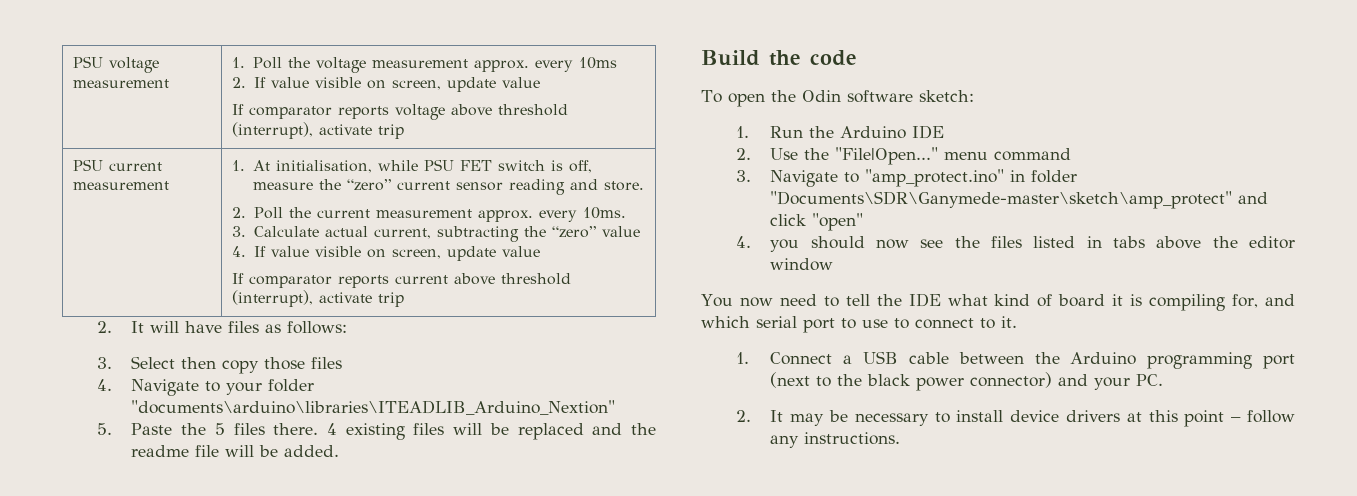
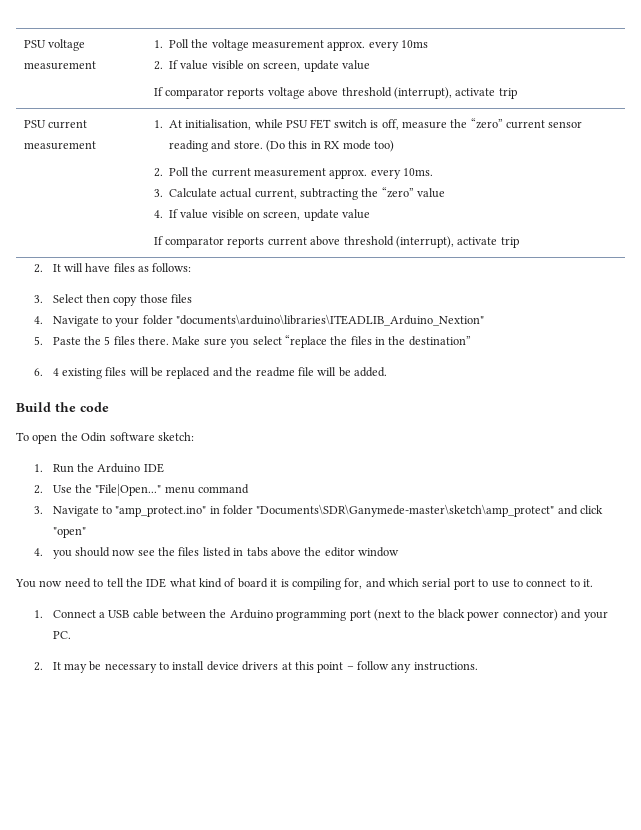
+ (Do this in RX mode too)
- 4 existing files will be replaced and the readme file will be added.
+ Make sure you select “replace the files in the destination”
+ 6. 4 existing files will be replaced and the readme file will be added.

